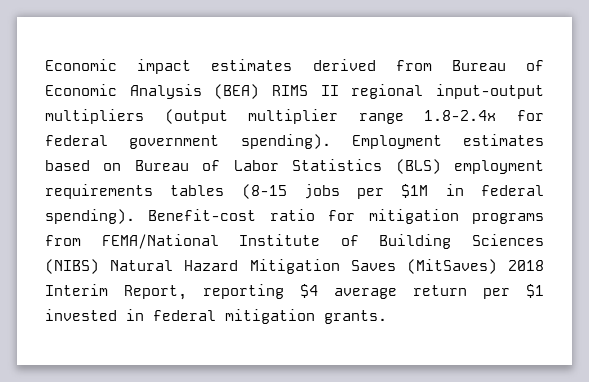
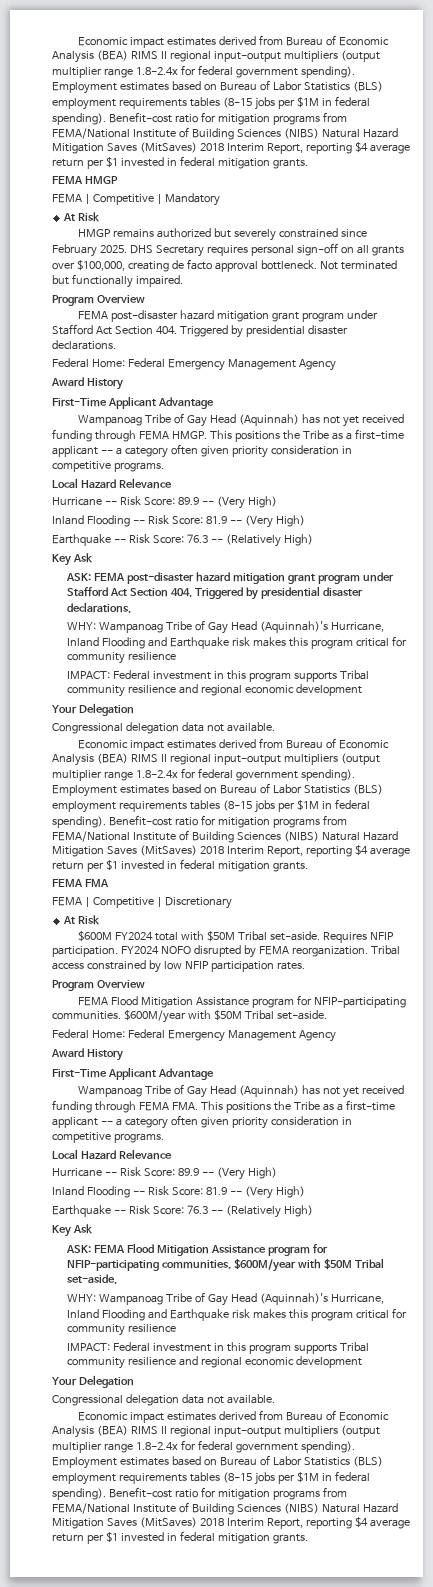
+ FEMA HMGP
+ FEMA | Competitive | Mandatory
+ At Risk
+ HMGP remains authorized but severely constrained since February 2025. DHS Secretary requires personal sign-off on all grants over $100,000, creating de facto approval bottleneck. Not terminated but functionally impaired.
+ Program Overview
+ FEMA post-disaster hazard mitigation grant program under Stafford Act Section 404. Triggered by presidential disaster declarations.
+ Federal Home: Federal Emergency Management Agency
+ Award History
+ First-Time Applicant Advantage
+ Wampanoag Tribe of Gay Head (Aquinnah) has not yet received funding through FEMA HMGP. This positions the Tribe as a first-time applicant -- a category often given priority consideration in competitive programs.
+ Local Hazard Relevance
+ Hurricane -- Risk Score: 89.9 -- (Very High)
+ Inland Flooding -- Risk Score: 81.9 -- (Very High)
+ Earthquake -- Risk Score: 76.3 -- (Relatively High)
+ Key Ask
+ ASK: FEMA post-disaster hazard mitigation grant program under Stafford Act Section 404. Triggered by presidential disaster declarations.
+ WHY: Wampanoag Tribe of Gay Head (Aquinnah)'s Hurricane, Inland Flooding and Earthquake risk makes this program critical for community resilience
+ IMPACT: Federal investment in this program supports Tribal community resilience and regional economic development
+ Your Delegation
+ Congressional delegation data not available.
+ Economic impact estimates derived from Bureau of Economic Analysis (BEA) RIMS II regional input-output multipliers (output multiplier range 1.8-2.4x for federal government spending). Employment estimates based on Bureau of Labor Statistics (BLS) employment requirements tables (8-15 jobs per $1M in federal spending). Benefit-cost ratio for mitigation programs from FEMA/National Institute of Building Sciences (NIBS) Natural Hazard Mitigation Saves (MitSaves) 2018 Interim Report, reporting $4 average return per $1 invested in federal mitigation grants.
+ FEMA FMA
+ FEMA | Competitive | Discretionary
+ At Risk
+ $600M FY2024 total with $50M Tribal set-aside. Requires NFIP participation. FY2024 NOFO disrupted by FEMA reorganization. Tribal access constrained by low NFIP participation rates.
+ Program Overview
+ FEMA Flood Mitigation Assistance program for NFIP-participating communities. $600M/year with $50M Tribal set-aside.
+ Federal Home: Federal Emergency Management Agency
+ Award History
+ First-Time Applicant Advantage
+ Wampanoag Tribe of Gay Head (Aquinnah) has not yet received funding through FEMA FMA. This positions the Tribe as a first-time applicant -- a category often given priority consideration in competitive programs.
+ Local Hazard Relevance
+ Hurricane -- Risk Score: 89.9 -- (Very High)
+ Inland Flooding -- Risk Score: 81.9 -- (Very High)
+ Earthquake -- Risk Score: 76.3 -- (Relatively High)
+ Key Ask
+ ASK: FEMA Flood Mitigation Assistance program for NFIP-participating communities. $600M/year with $50M Tribal set-aside.
+ WHY: Wampanoag Tribe of Gay Head (Aquinnah)'s Hurricane, Inland Flooding and Earthquake risk makes this program critical for community resilience
+ IMPACT: Federal investment in this program supports Tribal community resilience and regional economic development
+ Your Delegation
+ Congressional delegation data not available.
+ Economic impact estimates derived from Bureau of Economic Analysis (BEA) RIMS II regional input-output multipliers (output multiplier range 1.8-2.4x for federal government spending). Employment estimates based on Bureau of Labor Statistics (BLS) employment requirements tables (8-15 jobs per $1M in federal spending). Benefit-cost ratio for mitigation programs from FEMA/National Institute of Building Sciences (NIBS) Natural Hazard Mitigation Saves (MitSaves) 2018 Interim Report, reporting $4 average return per $1 invested in federal mitigation grants.

